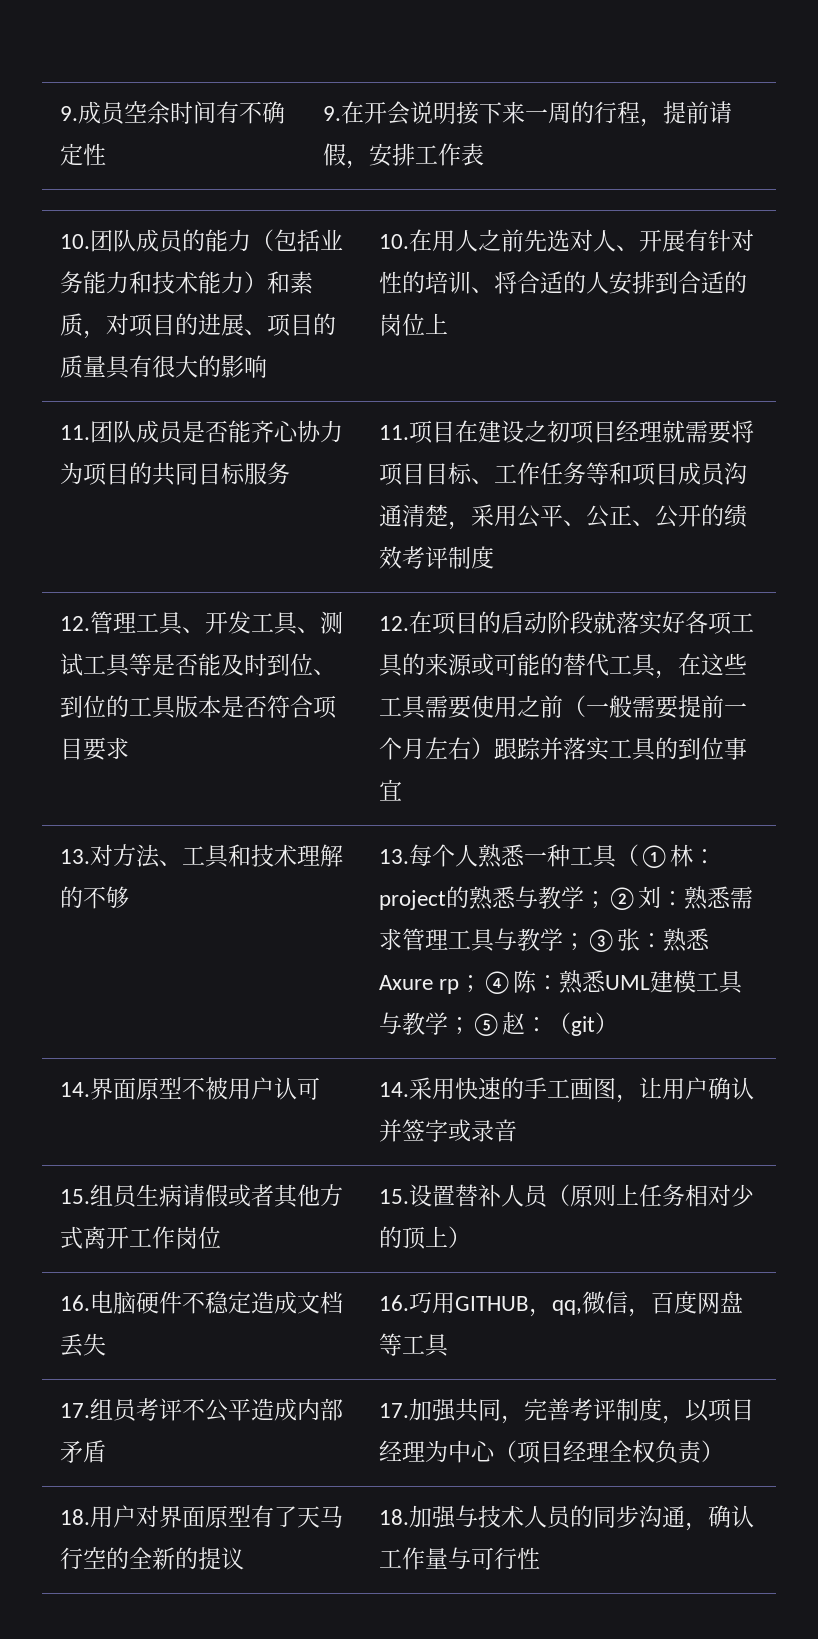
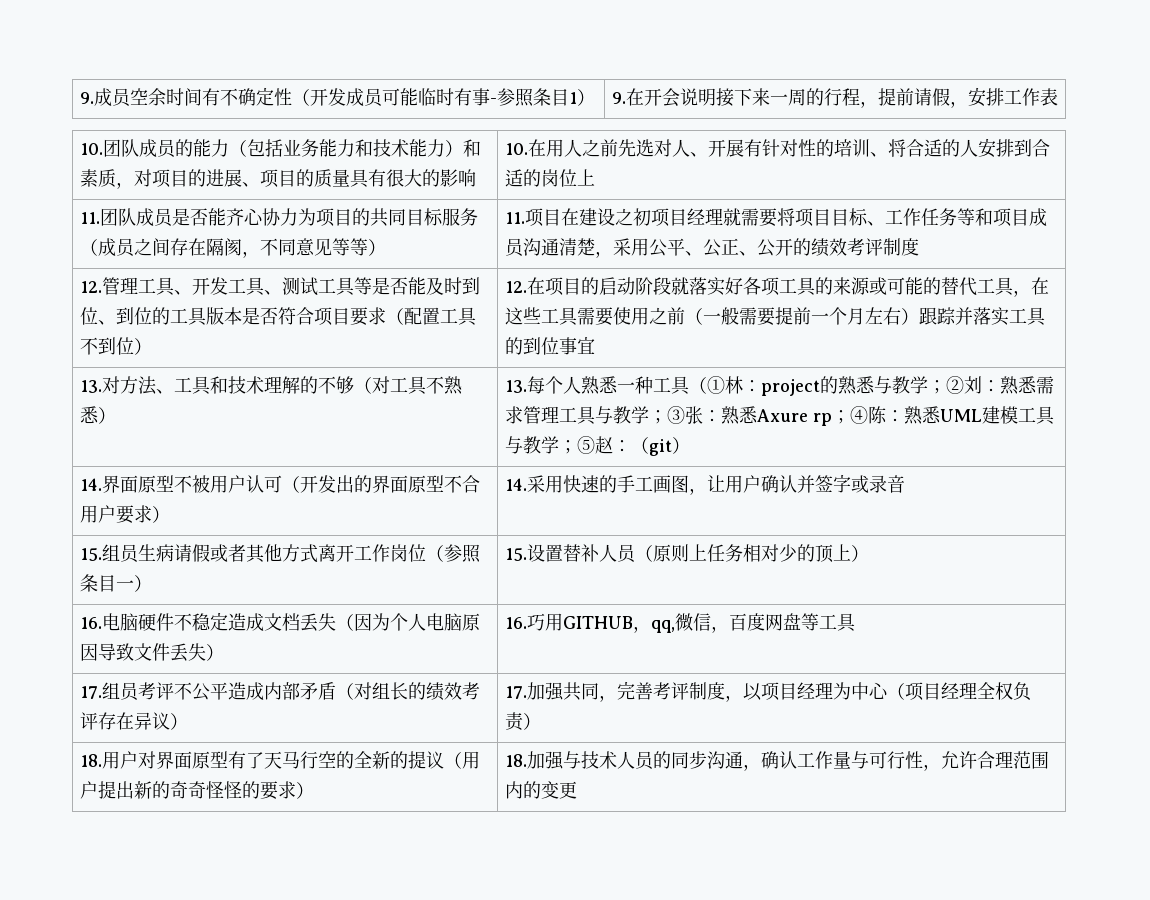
- 9.成员空余时间有不确定性 | 9.在开会说明接下来一周的行程，提前请假，安排工作表
+ 9.成员空余时间有不确定性（开发成员可能临时有事-参照条目1） | 9.在开会说明接下来一周的行程，提前请假，安排工作表
- 11.团队成员是否能齐心协力为项目的共同目标服务
+ 11.团队成员是否能齐心协力为项目的共同目标服务（成员之间存在隔阂，不同意见等等）
- 12.管理工具、开发工具、测试工具等是否能及时到位、到位的工具版本是否符合项目要求
+ 12.管理工具、开发工具、测试工具等是否能及时到位、到位的工具版本是否符合项目要求（配置工具不到位）
- 13.对方法、工具和技术理解的不够
+ 13.对方法、工具和技术理解的不够（对工具不熟悉）
- 14.界面原型不被用户认可 | 14.采用快速的手工画图，让用户确认并签字或录音
+ 14.界面原型不被用户认可（开发出的界面原型不合用户要求） | 14.采用快速的手工画图，让用户确认并签字或录音
- 15.组员生病请假或者其他方式离开工作岗位 | 15.设置替补人员（原则上任务相对少的顶上）
+ 15.组员生病请假或者其他方式离开工作岗位（参照条目一） | 15.设置替补人员（原则上任务相对少的顶上）
- 16.电脑硬件不稳定造成文档丢失 | 16.巧用GITHUB，qq,微信，百度网盘等工具
+ 16.电脑硬件不稳定造成文档丢失（因为个人电脑原因导致文件丢失） | 16.巧用GITHUB，qq,微信，百度网盘等工具
- 17.组员考评不公平造成内部矛盾 | 17.加强共同，完善考评制度，以项目经理为中心（项目经理全权负责）
+ 17.组员考评不公平造成内部矛盾（对组长的绩效考评存在异议） | 17.加强共同，完善考评制度，以项目经理为中心（项目经理全权负责）
- 18.用户对界面原型有了天马行空的全新的提议 | 18.加强与技术人员的同步沟通，确认工作量与可行性
+ 18.用户对界面原型有了天马行空的全新的提议（用户提出新的奇奇怪怪的要求） | 18.加强与技术人员的同步沟通，确认工作量与可行性，允许合理范围内的变更

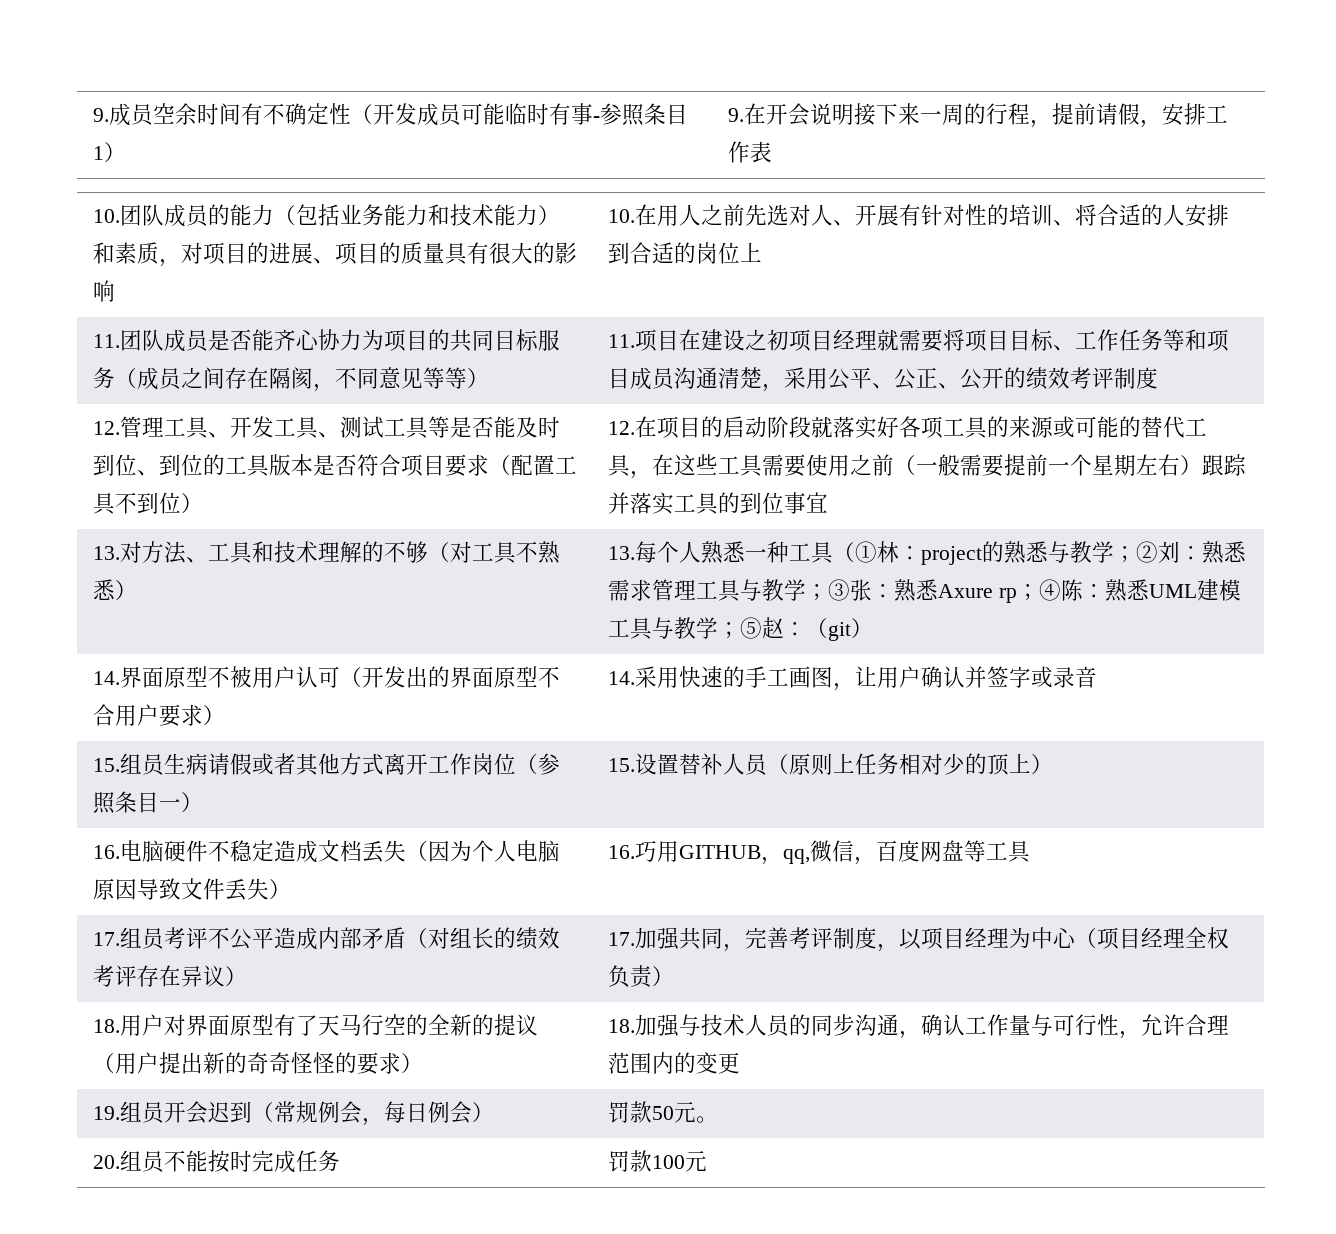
- 12.在项目的启动阶段就落实好各项工具的来源或可能的替代工具，在这些工具需要使用之前（一般需要提前一个月左右）跟踪并落实工具的到位事宜
+ 12.在项目的启动阶段就落实好各项工具的来源或可能的替代工具，在这些工具需要使用之前（一般需要提前一个星期左右）跟踪并落实工具的到位事宜
+ 19.组员开会迟到（常规例会，每日例会） | 罚款50元。
+ 20.组员不能按时完成任务 | 罚款100元

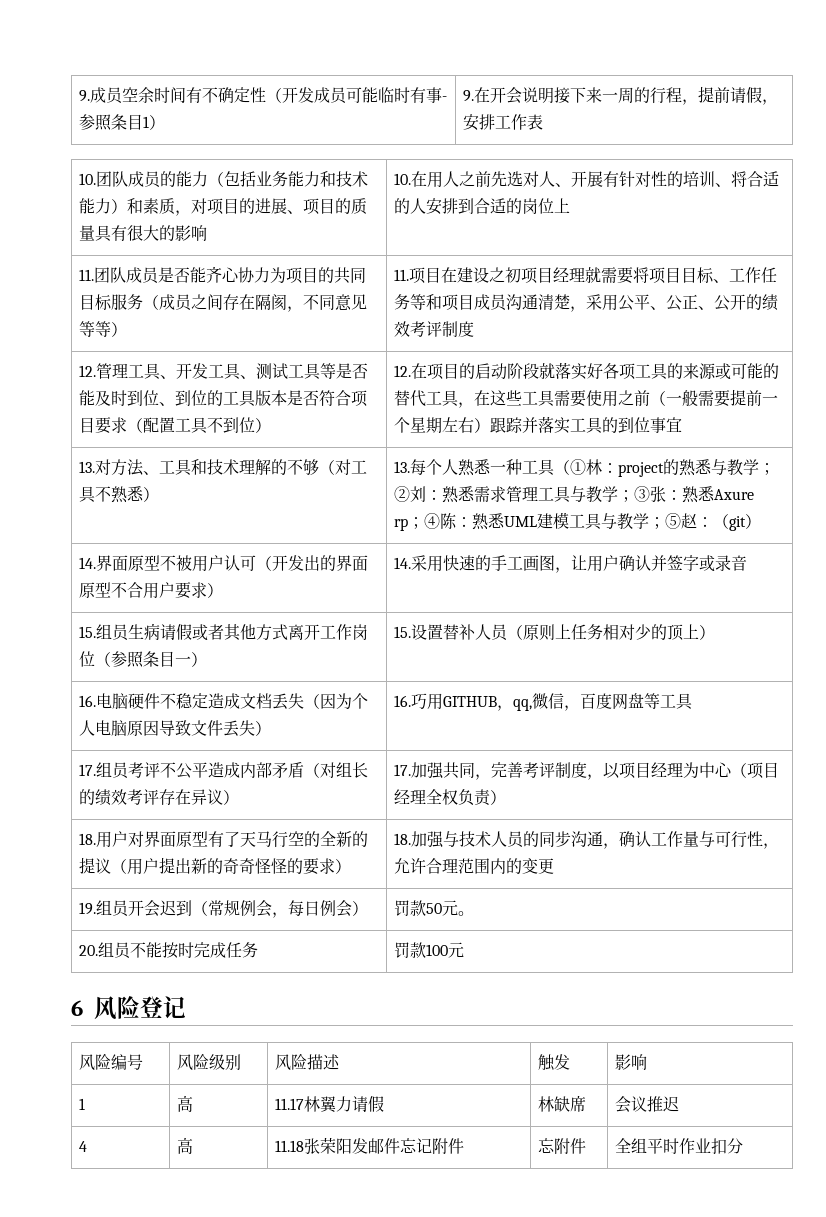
+ 6风险登记
+ 风险编号 | 风险级别 | 风险描述 | 触发 | 影响
+ 1 | 高 | 11.17林翼力请假 | 林缺席 | 会议推迟
+ 4 | 高 | 11.18张荣阳发邮件忘记附件 | 忘附件 | 全组平时作业扣分

